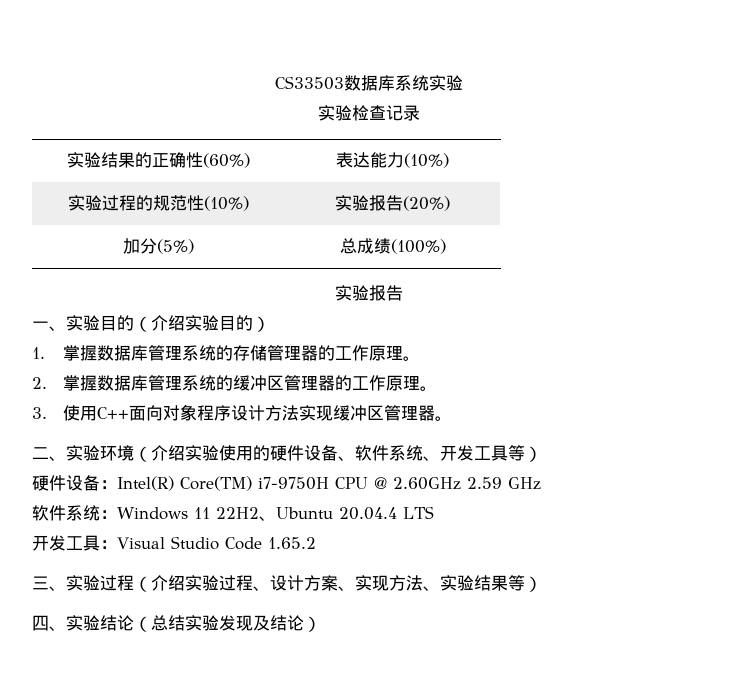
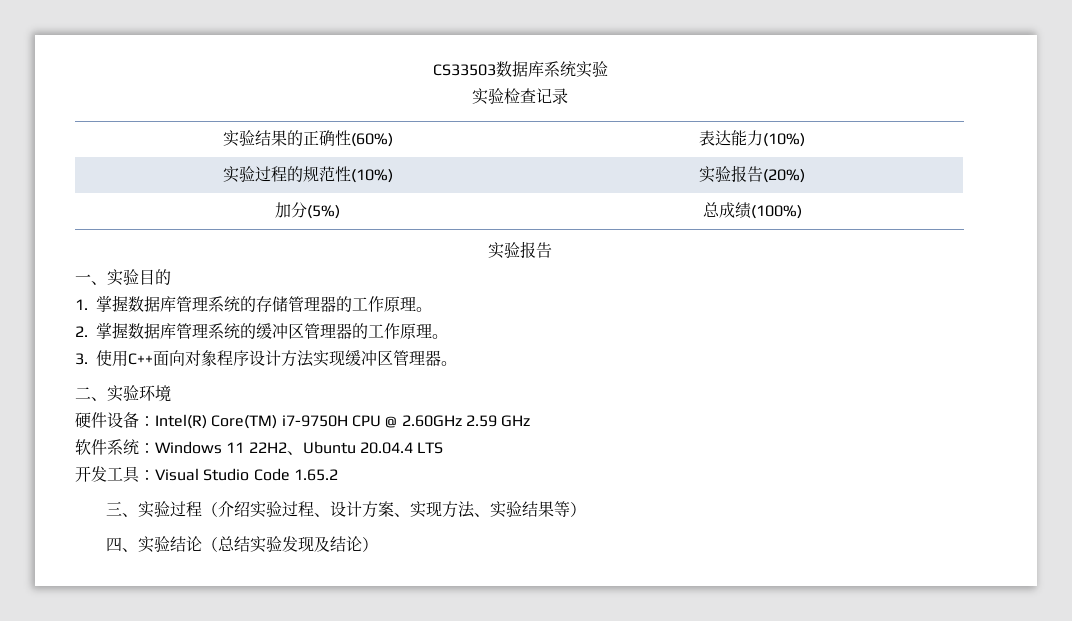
- 一、实验目的（介绍实验目的）
+ 一、实验目的
- 二、实验环境（介绍实验使用的硬件设备、软件系统、开发工具等）
+ 二、实验环境

